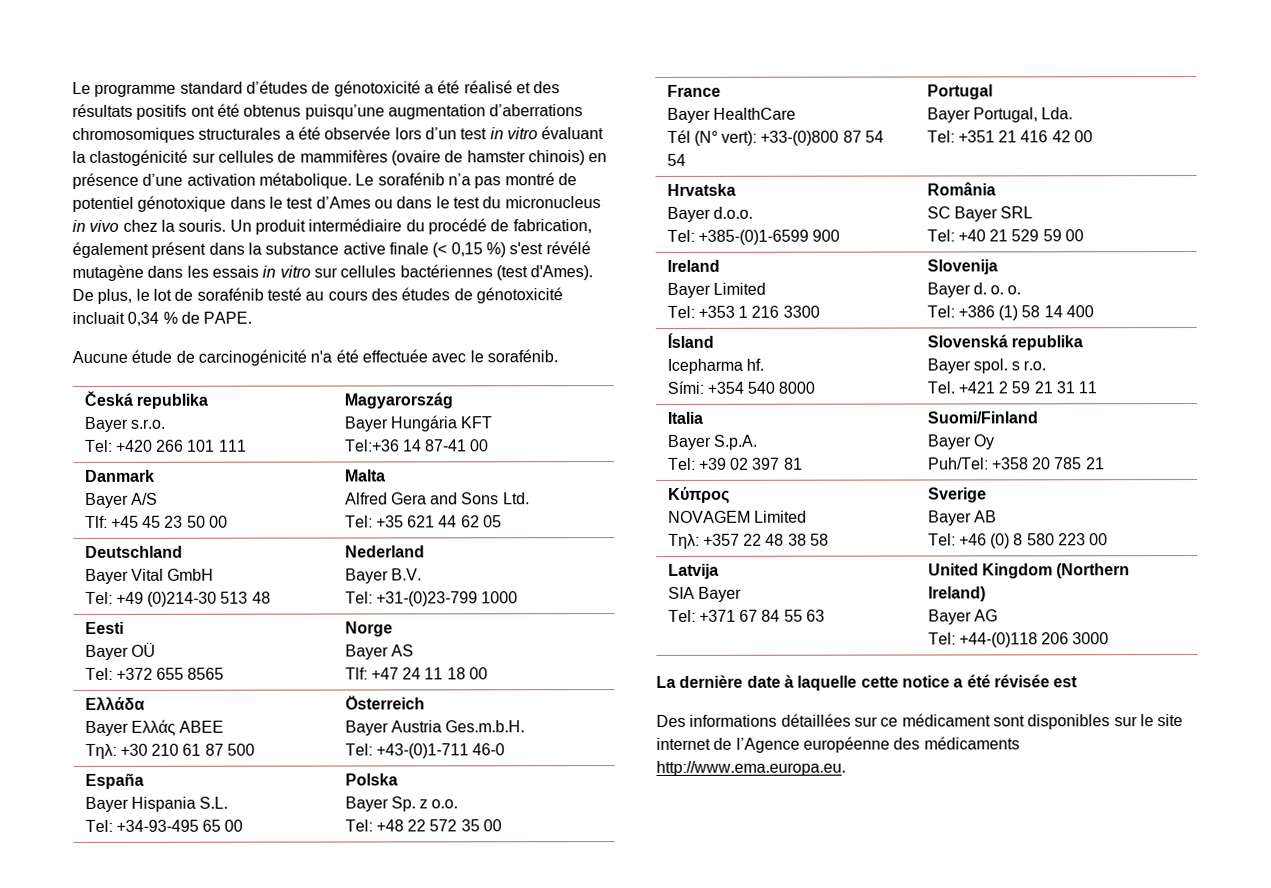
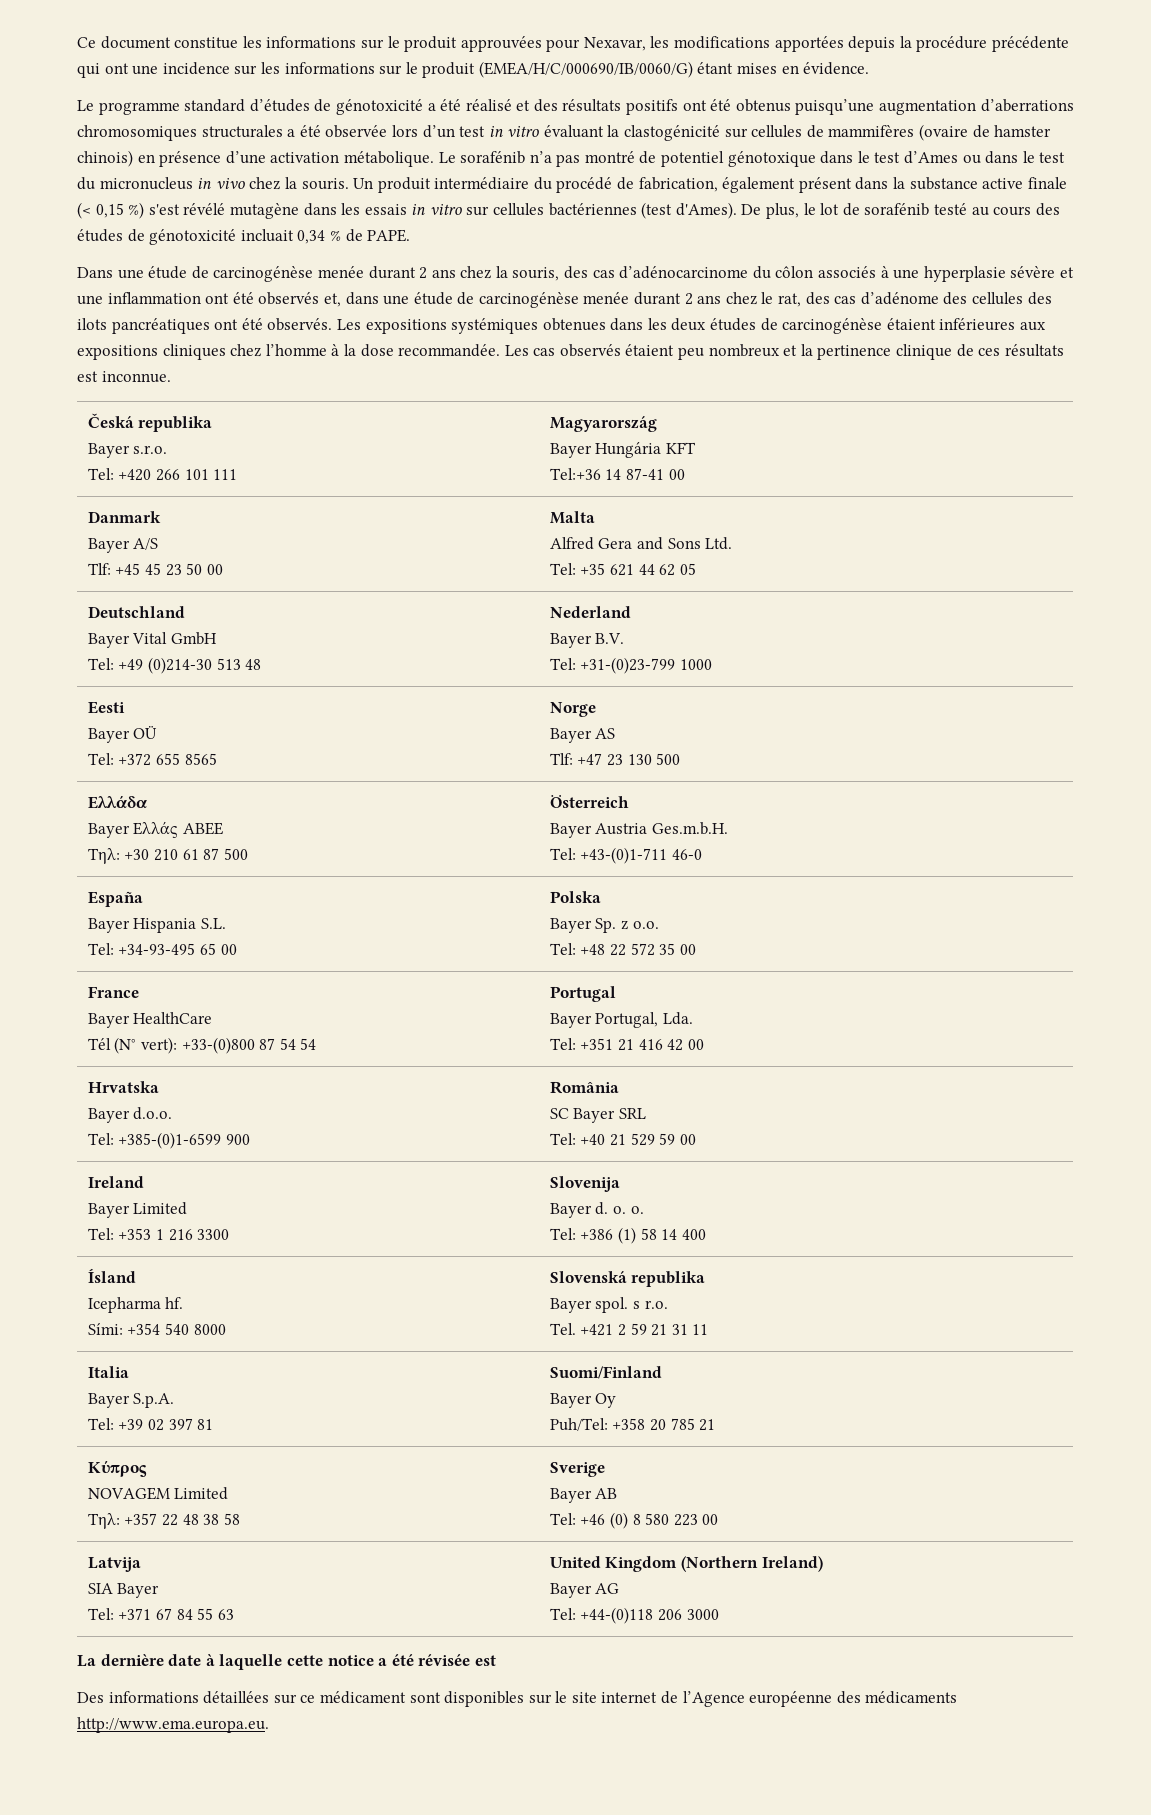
+ Ce document constitue les informations sur le produit approuvées pour Nexavar, les modifications apportées depuis la procédure précédente qui ont une incidence sur les informations sur le produit (EMEA/H/C/000690/IB/0060/G) étant mises en évidence.
- Aucune étude de carcinogénicité n'a été effectuée avec le sorafénib.
+ Dans une étude de carcinogénèse menée durant 2 ans chez la souris, des cas d’adénocarcinome du côlon associés à une hyperplasie sévère et une inflammation ont été observés et, dans une étude de carcinogénèse menée durant 2 ans chez le rat, des cas d’adénome des cellules des ilots pancréatiques ont été observés. Les expositions systémiques obtenues dans les deux études de carcinogénèse étaient inférieures aux expositions cliniques chez l’homme à la dose recommandée. Les cas observés étaient peu nombreux et la pertinence clinique de ces résultats est inconnue.
  Eesti
  Bayer OÜ
  Tel: +372 655 8565 | Norge
  Bayer AS
- Tlf: +47 24 11 18 00
+ Tlf: +47 23 130 500

